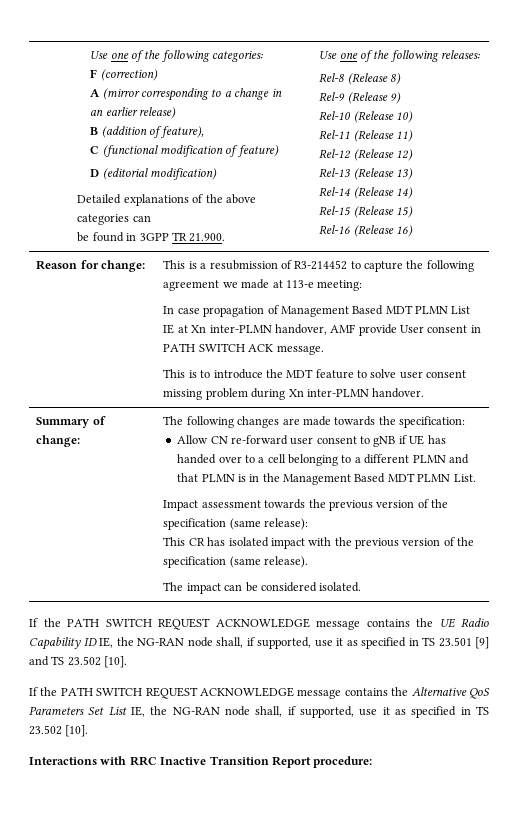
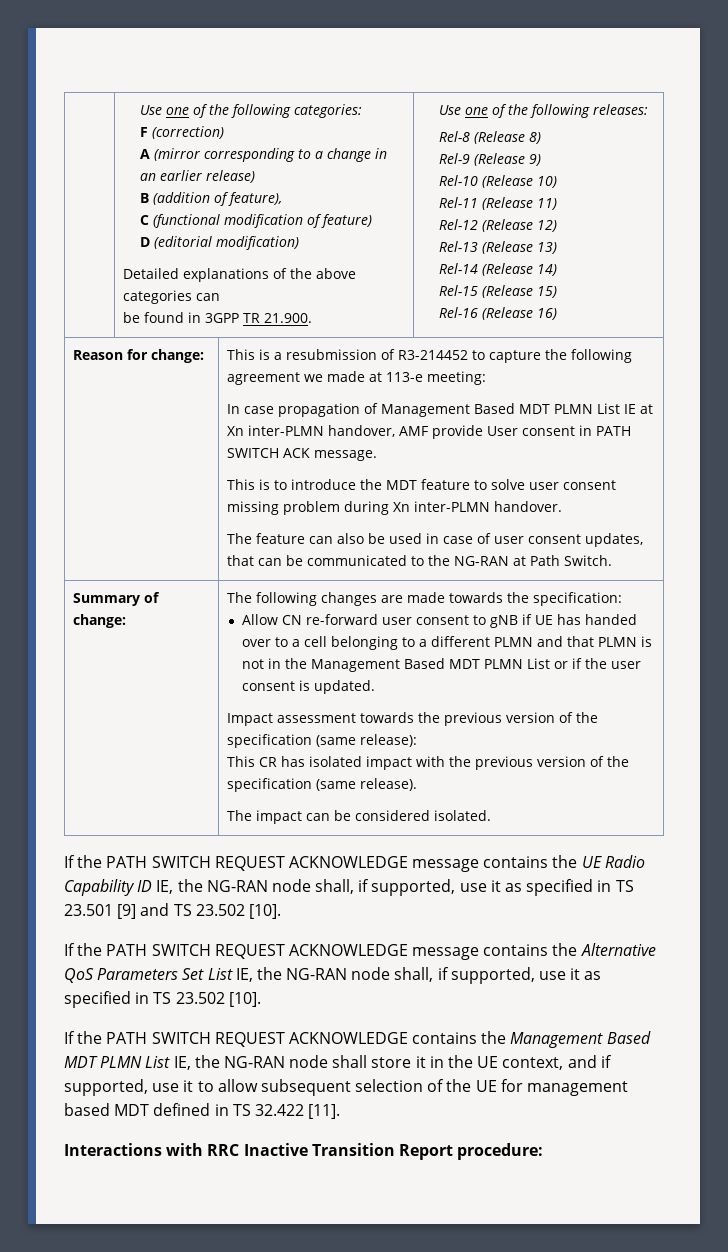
+ The feature can also be used in case of user consent updates, that can be communicated to the NG-RAN at Path Switch.
- Allow CN re-forward user consent to gNB if UE has handed over to a cell belonging to a different PLMN and that PLMN is in the Management Based MDT PLMN List.
+ Allow CN re-forward user consent to gNB if UE has handed over to a cell belonging to a different PLMN and that PLMN is not in the Management Based MDT PLMN List or if the user consent is updated.
+ If the PATH SWITCH REQUEST ACKNOWLEDGE contains the Management Based MDT PLMN List IE, the NG-RAN node shall store it in the UE context, and if supported, use it to allow subsequent selection of the UE for management based MDT defined in TS 32.422 [11].

